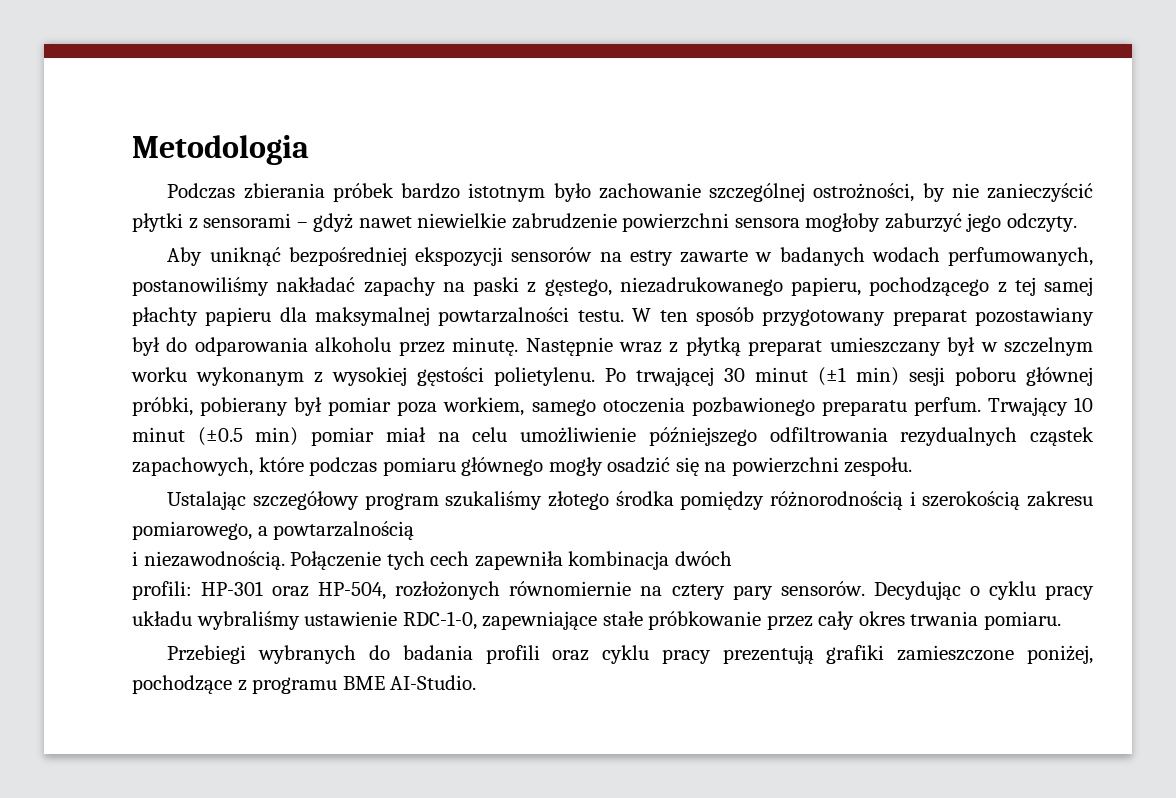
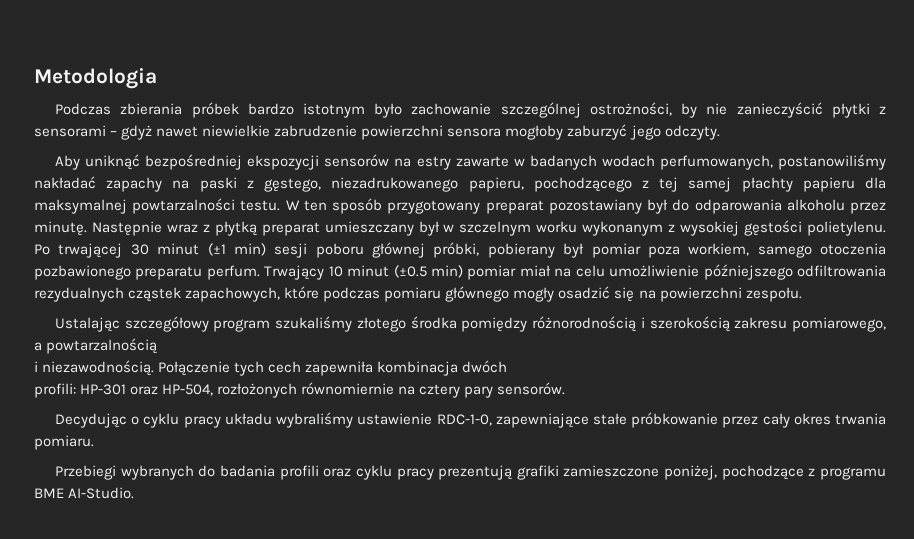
- profili: HP-301 oraz HP-504, rozłożonych równomiernie na cztery pary sensorów. Decydując o cyklu pracy układu wybraliśmy ustawienie RDC-1-0, zapewniające stałe próbkowanie przez cały okres trwania pomiaru.
+ profili: HP-301 oraz HP-504, rozłożonych równomiernie na cztery pary sensorów.
+ Decydując o cyklu pracy układu wybraliśmy ustawienie RDC-1-0, zapewniające stałe próbkowanie przez cały okres trwania pomiaru.

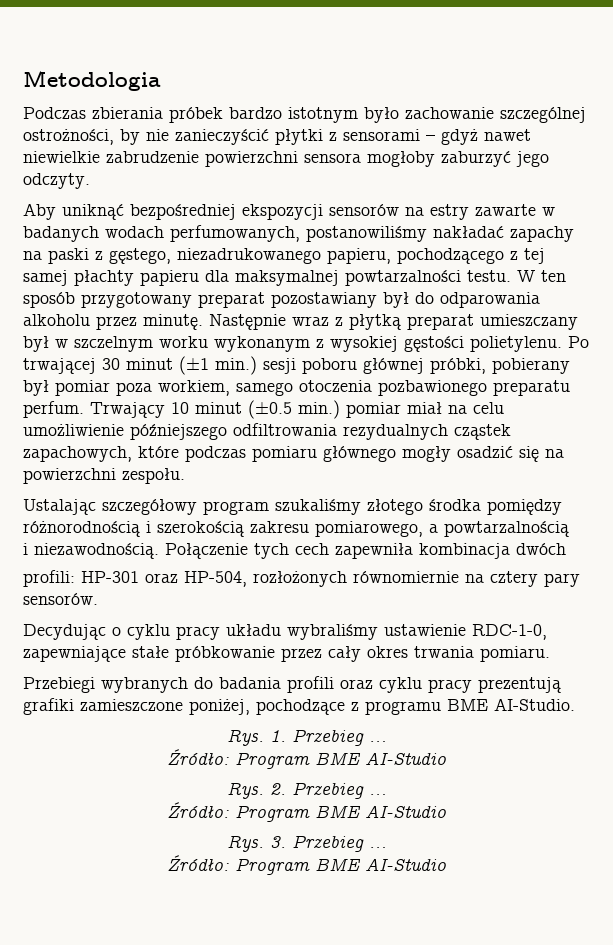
- Po trwającej 30 minut (±1 min) sesji poboru głównej próbki, pobierany był pomiar poza workiem, samego otoczenia pozbawionego preparatu perfum.
+ Po trwającej 30 minut (±1 min.) sesji poboru głównej próbki, pobierany był pomiar poza workiem, samego otoczenia pozbawionego preparatu perfum.
- Trwający 10 minut (±0.5 min) pomiar miał na celu umożliwienie późniejszego odfiltrowania rezydualnych cząstek zapachowych, które podczas pomiaru głównego mogły osadzić się na powierzchni zespołu.
+ Trwający 10 minut (±0.5 min.) pomiar miał na celu umożliwienie późniejszego odfiltrowania rezydualnych cząstek zapachowych, które podczas pomiaru głównego mogły osadzić się na powierzchni zespołu.
+ Rys. 1. Przebieg …
+ Źródło: Program BME AI-Studio
+ Rys. 2. Przebieg …
+ Źródło: Program BME AI-Studio
+ Rys. 3. Przebieg …
+ Źródło: Program BME AI-Studio

